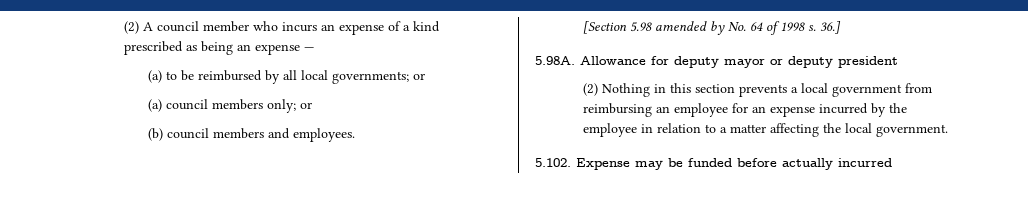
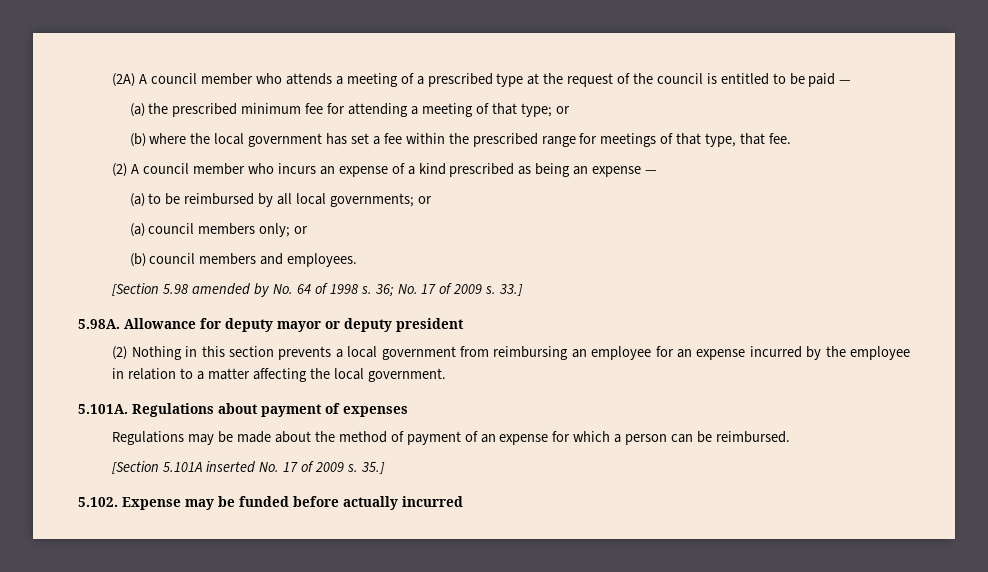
+ (2A) A council member who attends a meeting of a prescribed type at the request of the council is entitled to be paid —
+ (a) the prescribed minimum fee for attending a meeting of that type; or
+ (b) where the local government has set a fee within the prescribed range for meetings of that type, that fee.
- 36.]
+ 36; No. 17 of 2009 s. 33.]
+ 5.101A. Regulations about payment of expenses
+ Regulations may be made about the method of payment of an expense for which a person can be reimbursed.
+ [Section 5.101A inserted No. 17 of 2009 s. 35.]

